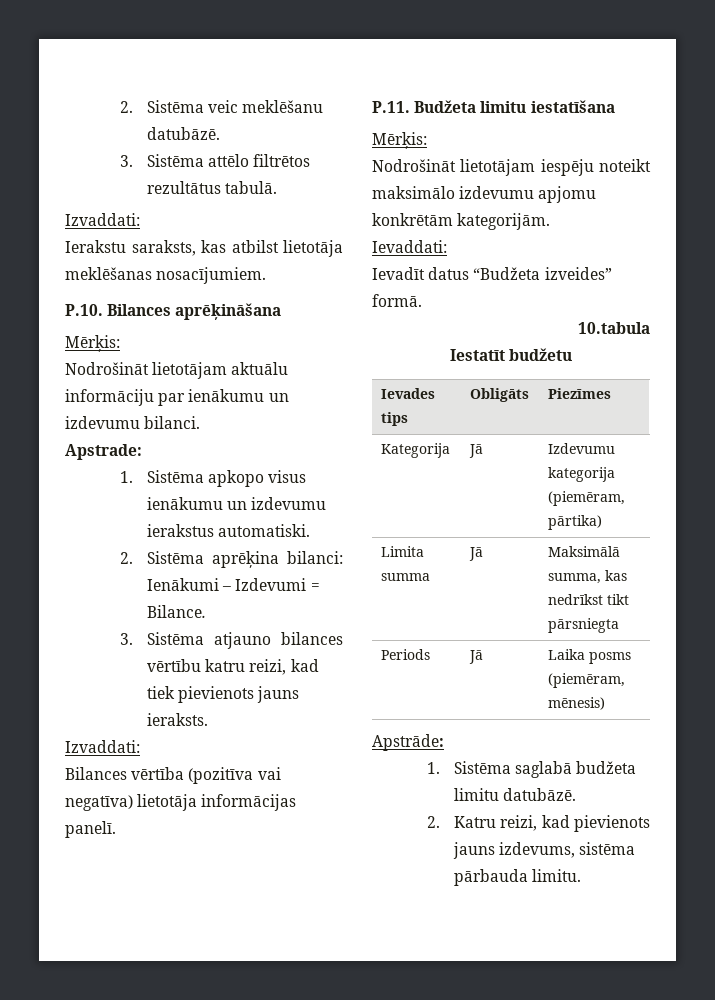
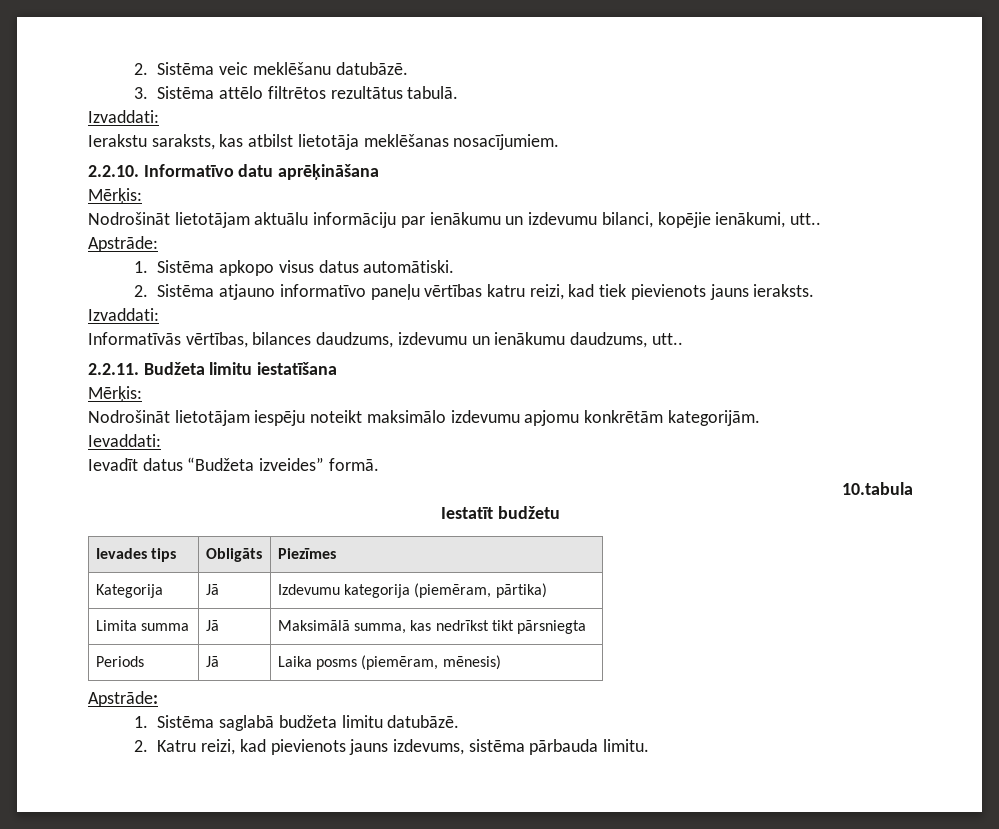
- P.10. Bilances aprēķināšana
+ 2.2.10. Informatīvo datu aprēķināšana
- Nodrošināt lietotājam aktuālu informāciju par ienākumu un izdevumu bilanci.
- Apstrade:
+ Nodrošināt lietotājam aktuālu informāciju par ienākumu un izdevumu bilanci, kopējie ienākumi, utt..
+ Apstrāde:
- 1. Sistēma apkopo visus ienākumu un izdevumu ierakstus automatiski.
- 2. Sistēma aprēķina bilanci: Ienākumi – Izdevumi = Bilance.
- 3. Sistēma atjauno bilances vērtību katru reizi, kad tiek pievienots jauns ieraksts.
+ 1. Sistēma apkopo visus datus automātiski.
+ 2. Sistēma atjauno informatīvo paneļu vērtības katru reizi, kad tiek pievienots jauns ieraksts.
- Bilances vērtība (pozitīva vai negatīva) lietotāja informācijas panelī.
- P.11. Budžeta limitu iestatīšana
+ Informatīvās vērtības, bilances daudzums, izdevumu un ienākumu daudzums, utt..
+ 2.2.11. Budžeta limitu iestatīšana

